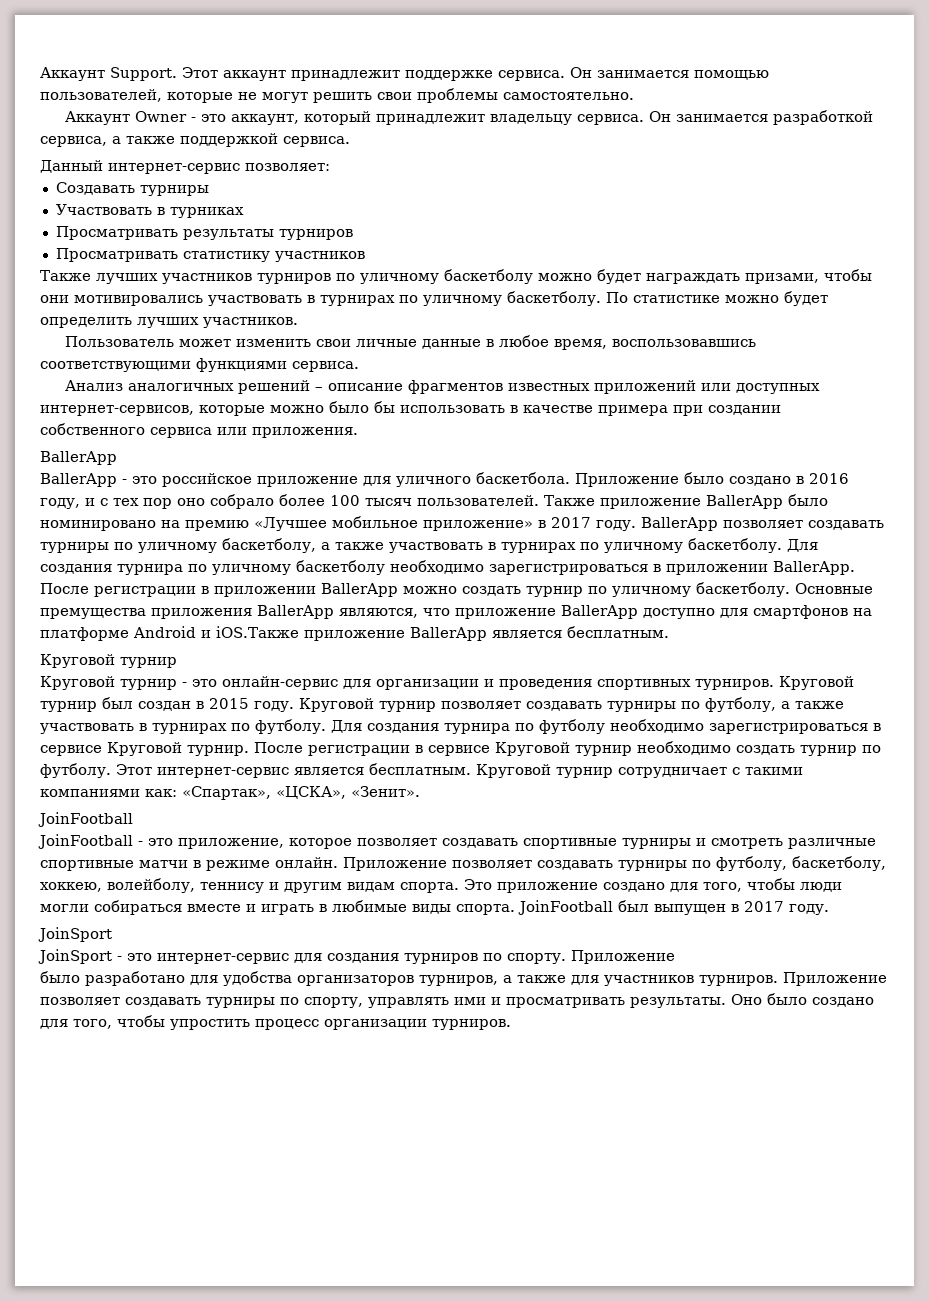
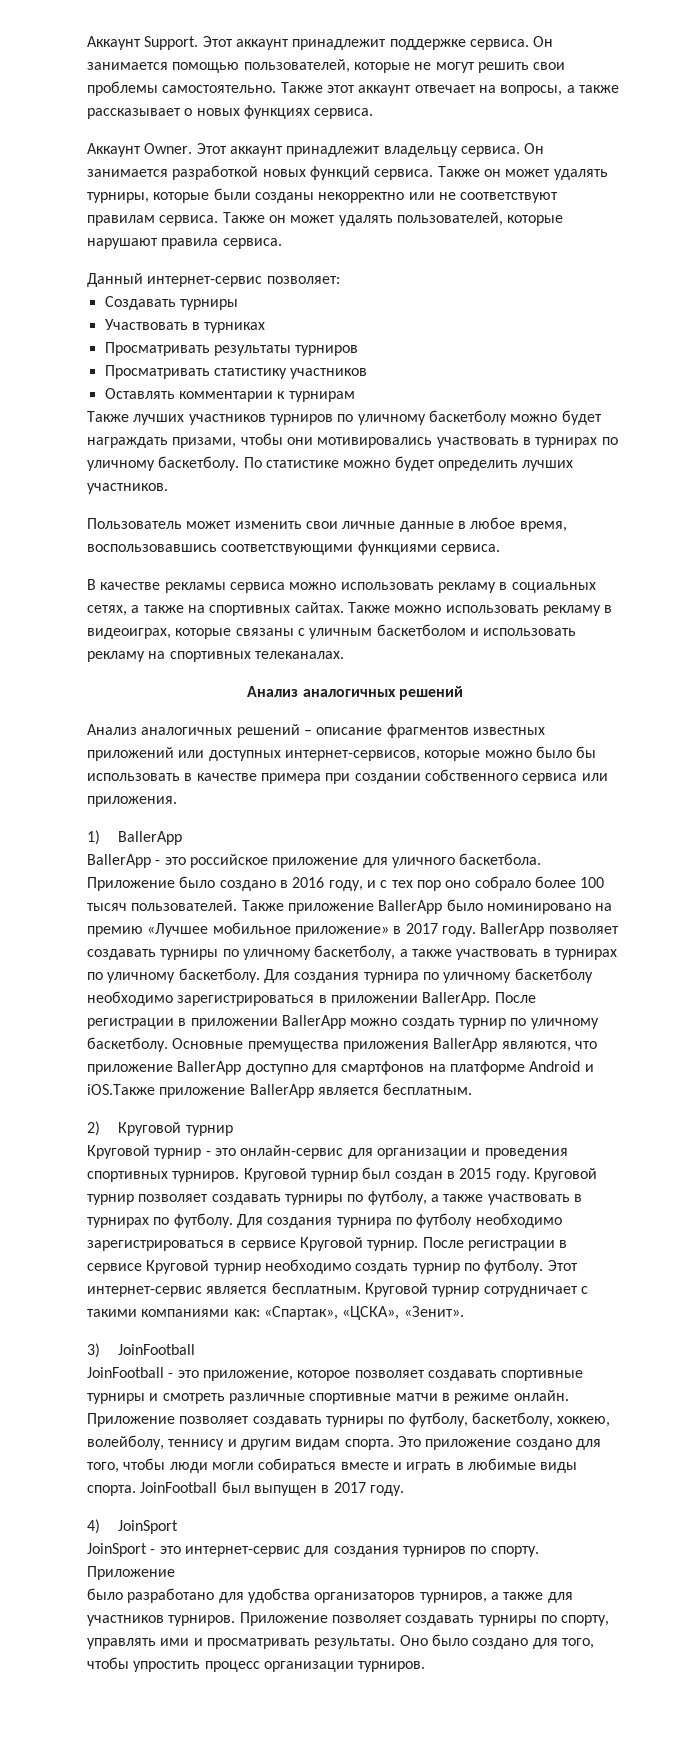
- Он занимается помощью пользователей, которые не могут решить свои проблемы самостоятельно.
- Аккаунт Owner - это аккаунт, который принадлежит владельцу сервиса.
+ Он занимается помощью пользователей, которые не могут решить свои проблемы самостоятельно. Также этот аккаунт отвечает на вопросы, а также рассказывает о новых функциях сервиса.
+ Аккаунт Owner. Этот аккаунт принадлежит владельцу сервиса.
- Он занимается разработкой сервиса, а также поддержкой сервиса.
+ Он занимается разработкой новых функций сервиса. Также он может удалять турниры, которые были созданы некорректно или не соответствуют правилам сервиса. Также он может удалять пользователей, которые нарушают правила сервиса.
+ Оставлять комментарии к турнирам
+ В качестве рекламы сервиса можно использовать рекламу в социальных сетях, а также на спортивных сайтах. Также можно использовать рекламу в видеоиграх, которые связаны с уличным баскетболом и использовать рекламу на спортивных телеканалах.
+ Анализ аналогичных решений
  Анализ аналогичных решений – описание фрагментов известных приложений или доступных интернет-сервисов, которые можно было бы использовать в качестве примера при создании собственного сервиса или приложения.
- BallerApp
+ 1) BallerApp
  Основные премущества приложения BallerApp являются, что приложение BallerApp доступно для смартфонов на платформе Android и iOS.Также приложение BallerApp является бесплатным.
- Круговой турнир
+ 2) Круговой турнир
  Круговой турнир сотрудничает с такими компаниями как: «Спартак», «ЦСКА», «Зенит».
- JoinFootball
+ 3) JoinFootball
  JoinFootball был выпущен в 2017 году.
- JoinSport
+ 4) JoinSport

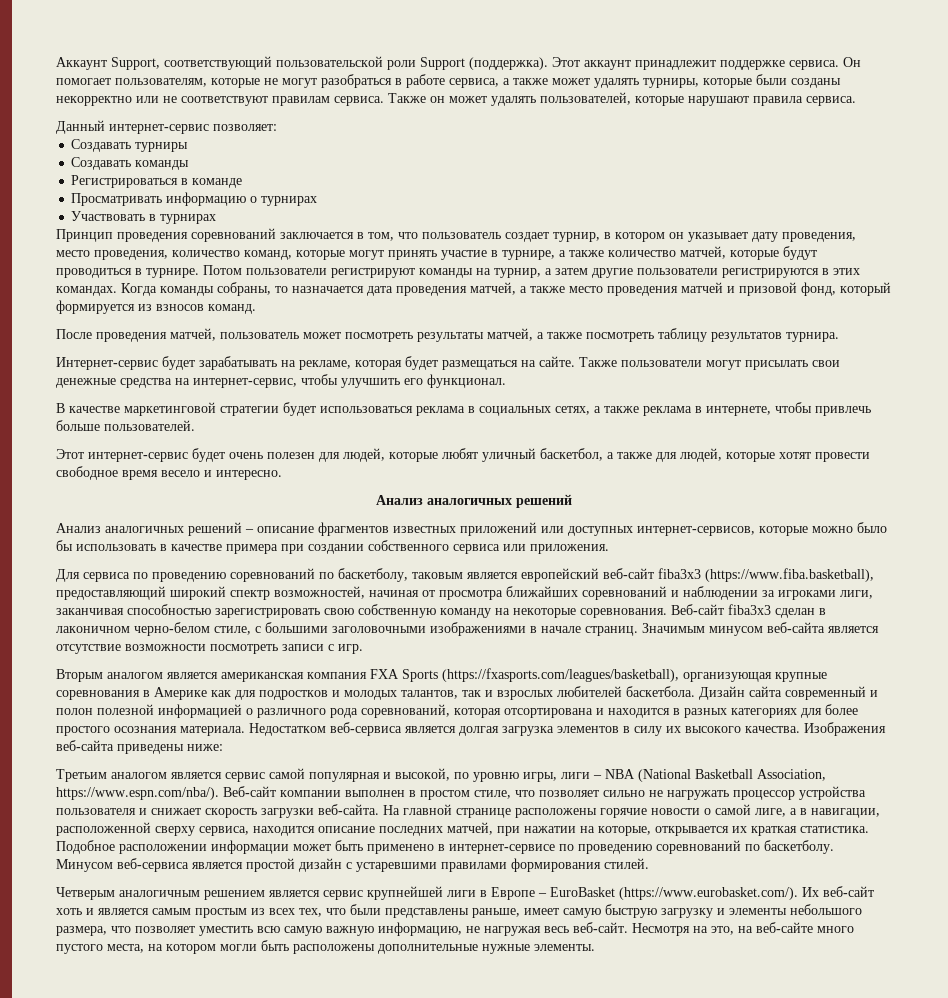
- Аккаунт Support.
+ Аккаунт Support, соответствующий пользовательской роли Support (поддержка).
- Он занимается помощью пользователей, которые не могут решить свои проблемы самостоятельно. Также этот аккаунт отвечает на вопросы, а также рассказывает о новых функциях сервиса.
- Аккаунт Owner. Этот аккаунт принадлежит владельцу сервиса. Он занимается разработкой новых функций сервиса. Также он может удалять турниры, которые были созданы некорректно или не соответствуют правилам сервиса.
+ Он помогает пользователям, которые не могут разобраться в работе сервиса, а также может удалять турниры, которые были созданы некорректно или не соответствуют правилам сервиса.
- Участвовать в турниках
- Просматривать результаты турниров
- Просматривать статистику участников
- Оставлять комментарии к турнирам
- Также лучших участников турниров по уличному баскетболу можно будет награждать призами, чтобы они мотивировались участвовать в турнирах по уличному баскетболу. По статистике можно будет определить лучших участников.
- Пользователь может изменить свои личные данные в любое время, воспользовавшись соответствующими функциями сервиса.
- В качестве рекламы сервиса можно использовать рекламу в социальных сетях, а также на спортивных сайтах. Также можно использовать рекламу в видеоиграх, которые связаны с уличным баскетболом и использовать рекламу на спортивных телеканалах.
+ Создавать команды
+ Регистрироваться в команде
+ Просматривать информацию о турнирах
+ Участвовать в турнирах
+ Принцип проведения соревнований заключается в том, что пользователь создает турнир, в котором он указывает дату проведения, место проведения, количество команд, которые могут принять участие в турнире, а также количество матчей, которые будут проводиться в турнире. Потом пользователи регистрируют команды на турнир, а затем другие пользователи регистрируются в этих командах. Когда команды собраны, то назначается дата проведения матчей, а также место проведения матчей и призовой фонд, который формируется из взносов команд.
+ После проведения матчей, пользователь может посмотреть результаты матчей, а также посмотреть таблицу результатов турнира.
+ Интернет-сервис будет зарабатывать на рекламе, которая будет размещаться на сайте. Также пользователи могут присылать свои денежные средства на интернет-сервис, чтобы улучшить его функционал.
+ В качестве маркетинговой стратегии будет использоваться реклама в социальных сетях, а также реклама в интернете, чтобы привлечь больше пользователей.
+ Этот интернет-сервис будет очень полезен для людей, которые любят уличный баскетбол, а также для людей, которые хотят провести свободное время весело и интересно.
- 1) BallerApp
- BallerApp - это российское приложение для уличного баскетбола. Приложение было создано в 2016 году, и с тех пор оно собрало более 100 тысяч пользователей. Также приложение BallerApp было номинировано на премию «Лучшее мобильное приложение» в 2017 году. BallerApp позволяет создавать турниры по уличному баскетболу, а также участвовать в турнирах по уличному баскетболу. Для создания турнира по уличному баскетболу необходимо зарегистрироваться в приложении BallerApp. После регистрации в приложении BallerApp можно создать турнир по уличному баскетболу. Основные премущества приложения BallerApp являются, что приложение BallerApp доступно для смартфонов на платформе Android и iOS.Также приложение BallerApp является бесплатным.
- 2) Круговой турнир
- Круговой турнир - это онлайн-сервис для организации и проведения спортивных турниров. Круговой турнир был создан в 2015 году. Круговой турнир позволяет создавать турниры по футболу, а также участвовать в турнирах по футболу. Для создания турнира по футболу необходимо зарегистрироваться в сервисе Круговой турнир. После регистрации в сервисе Круговой турнир необходимо создать турнир по футболу. Этот интернет-сервис является бесплатным. Круговой турнир сотрудничает с такими компаниями как: «Спартак», «ЦСКА», «Зенит».
- 3) JoinFootball
- JoinFootball - это приложение, которое позволяет создавать спортивные турниры и смотреть различные спортивные матчи в режиме онлайн. Приложение позволяет создавать турниры по футболу, баскетболу, хоккею, волейболу, теннису и другим видам спорта. Это приложение создано для того, чтобы люди могли собираться вместе и играть в любимые виды спорта. JoinFootball был выпущен в 2017 году.
- 4) JoinSport
- JoinSport - это интернет-сервис для создания турниров по спорту. Приложение
- было разработано для удобства организаторов турниров, а также для участников турниров. Приложение позволяет создавать турниры по спорту, управлять ими и просматривать результаты. Оно было создано для того, чтобы упростить процесс организации турниров.
+ Для сервиса по проведению соревнований по баскетболу, таковым является европейский веб-сайт fiba3x3 (https://www.fiba.basketball), предоставляющий широкий спектр возможностей, начиная от просмотра ближайших соревнований и наблюдении за игроками лиги, заканчивая способностью зарегистрировать свою собственную команду на некоторые соревнования. Веб-сайт fiba3x3 сделан в лаконичном черно-белом стиле, с большими заголовочными изображениями в начале страниц. Значимым минусом веб-сайта является отсутствие возможности посмотреть записи с игр.
+ Вторым аналогом является американская компания FXA Sports (https://fxasports.com/leagues/basketball), организующая крупные соревнования в Америке как для подростков и молодых талантов, так и взрослых любителей баскетбола. Дизайн сайта современный и полон полезной информацией о различного рода соревнований, которая отсортирована и находится в разных категориях для более простого осознания материала. Недостатком веб-сервиса является долгая загрузка элементов в силу их высокого качества. Изображения веб-сайта приведены ниже:
+ Третьим аналогом является сервис самой популярная и высокой, по уровню игры, лиги – NBA (National Basketball Association, https://www.espn.com/nba/). Веб-сайт компании выполнен в простом стиле, что позволяет сильно не нагружать процессор устройства пользователя и снижает скорость загрузки веб-сайта. На главной странице расположены горячие новости о самой лиге, а в навигации, расположенной сверху сервиса, находится описание последних матчей, при нажатии на которые, открывается их краткая статистика. Подобное расположении информации может быть применено в интернет-сервисе по проведению соревнований по баскетболу. Минусом веб-сервиса является простой дизайн с устаревшими правилами формирования стилей.
+ Четверым аналогичным решением является сервис крупнейшей лиги в Европе – EuroBasket (https://www.eurobasket.com/). Их веб-сайт хоть и является самым простым из всех тех, что были представлены раньше, имеет самую быструю загрузку и элементы небольшого размера, что позволяет уместить всю самую важную информацию, не нагружая весь веб-сайт. Несмотря на это, на веб-сайте много пустого места, на котором могли быть расположены дополнительные нужные элементы.

